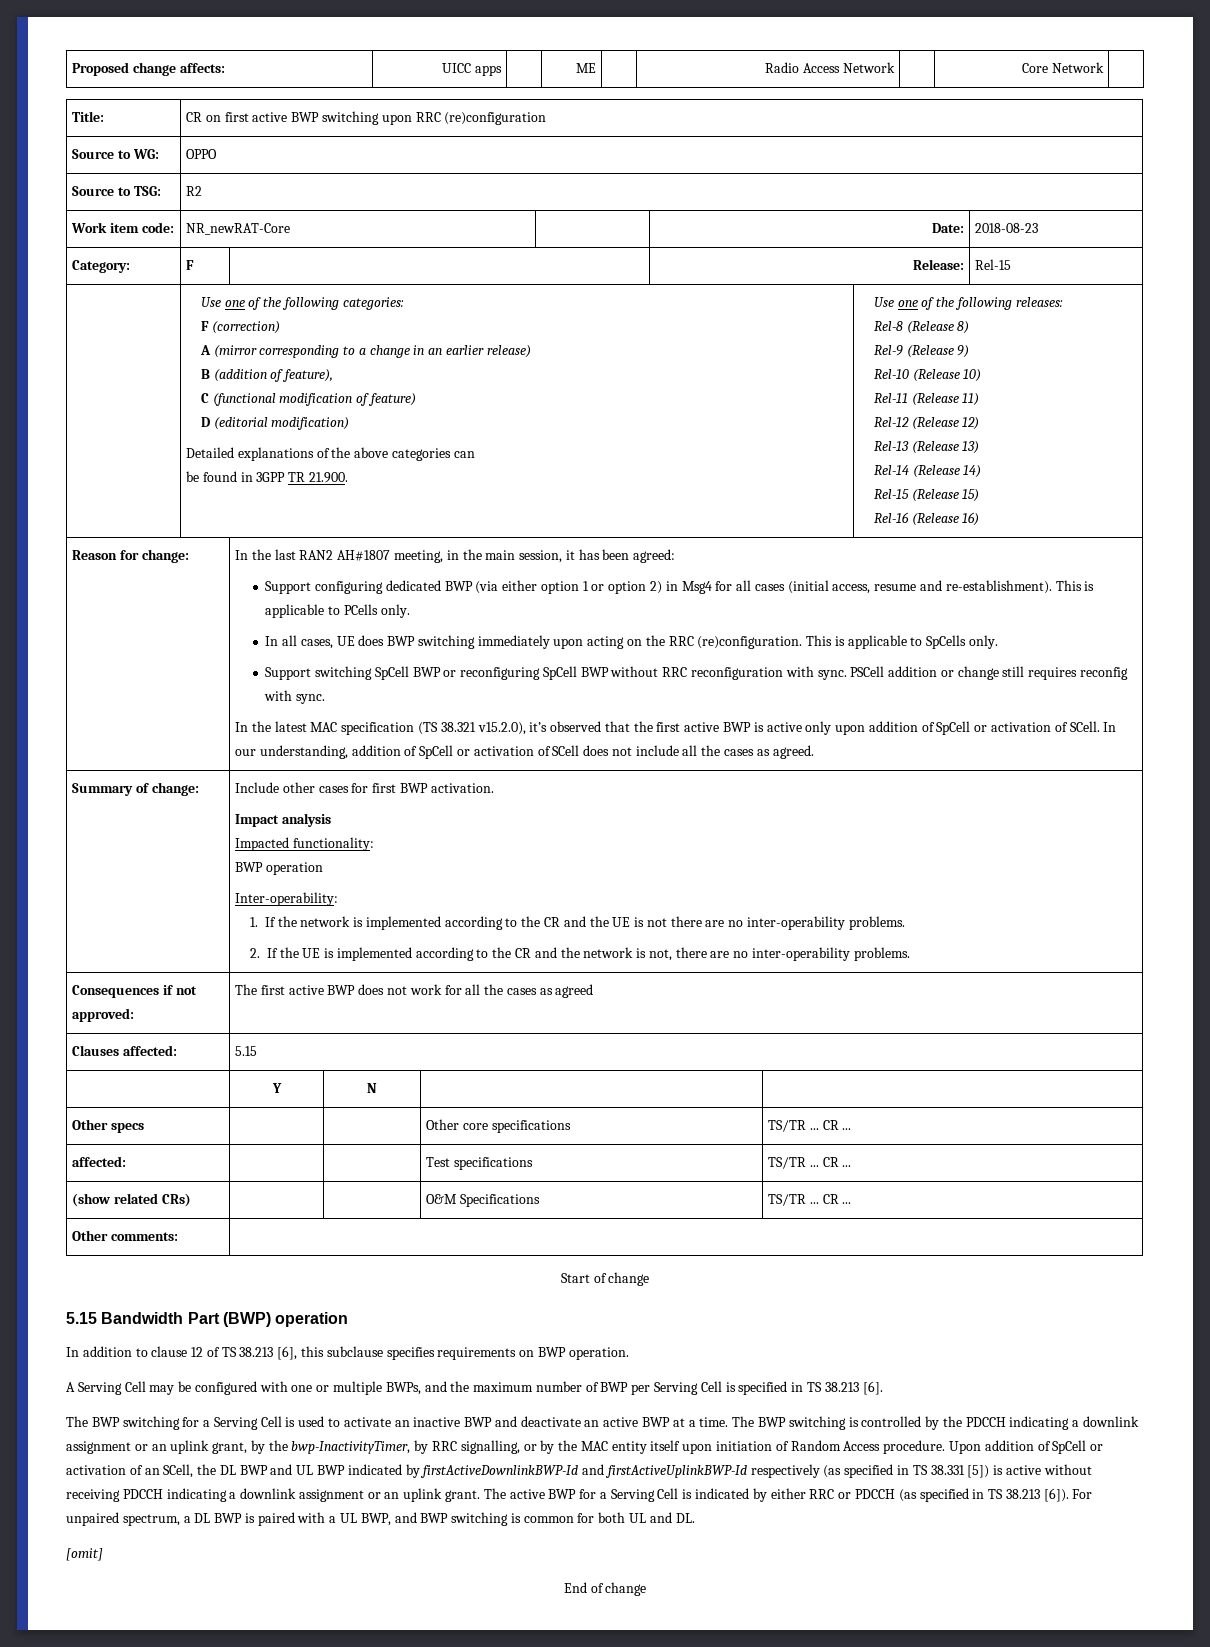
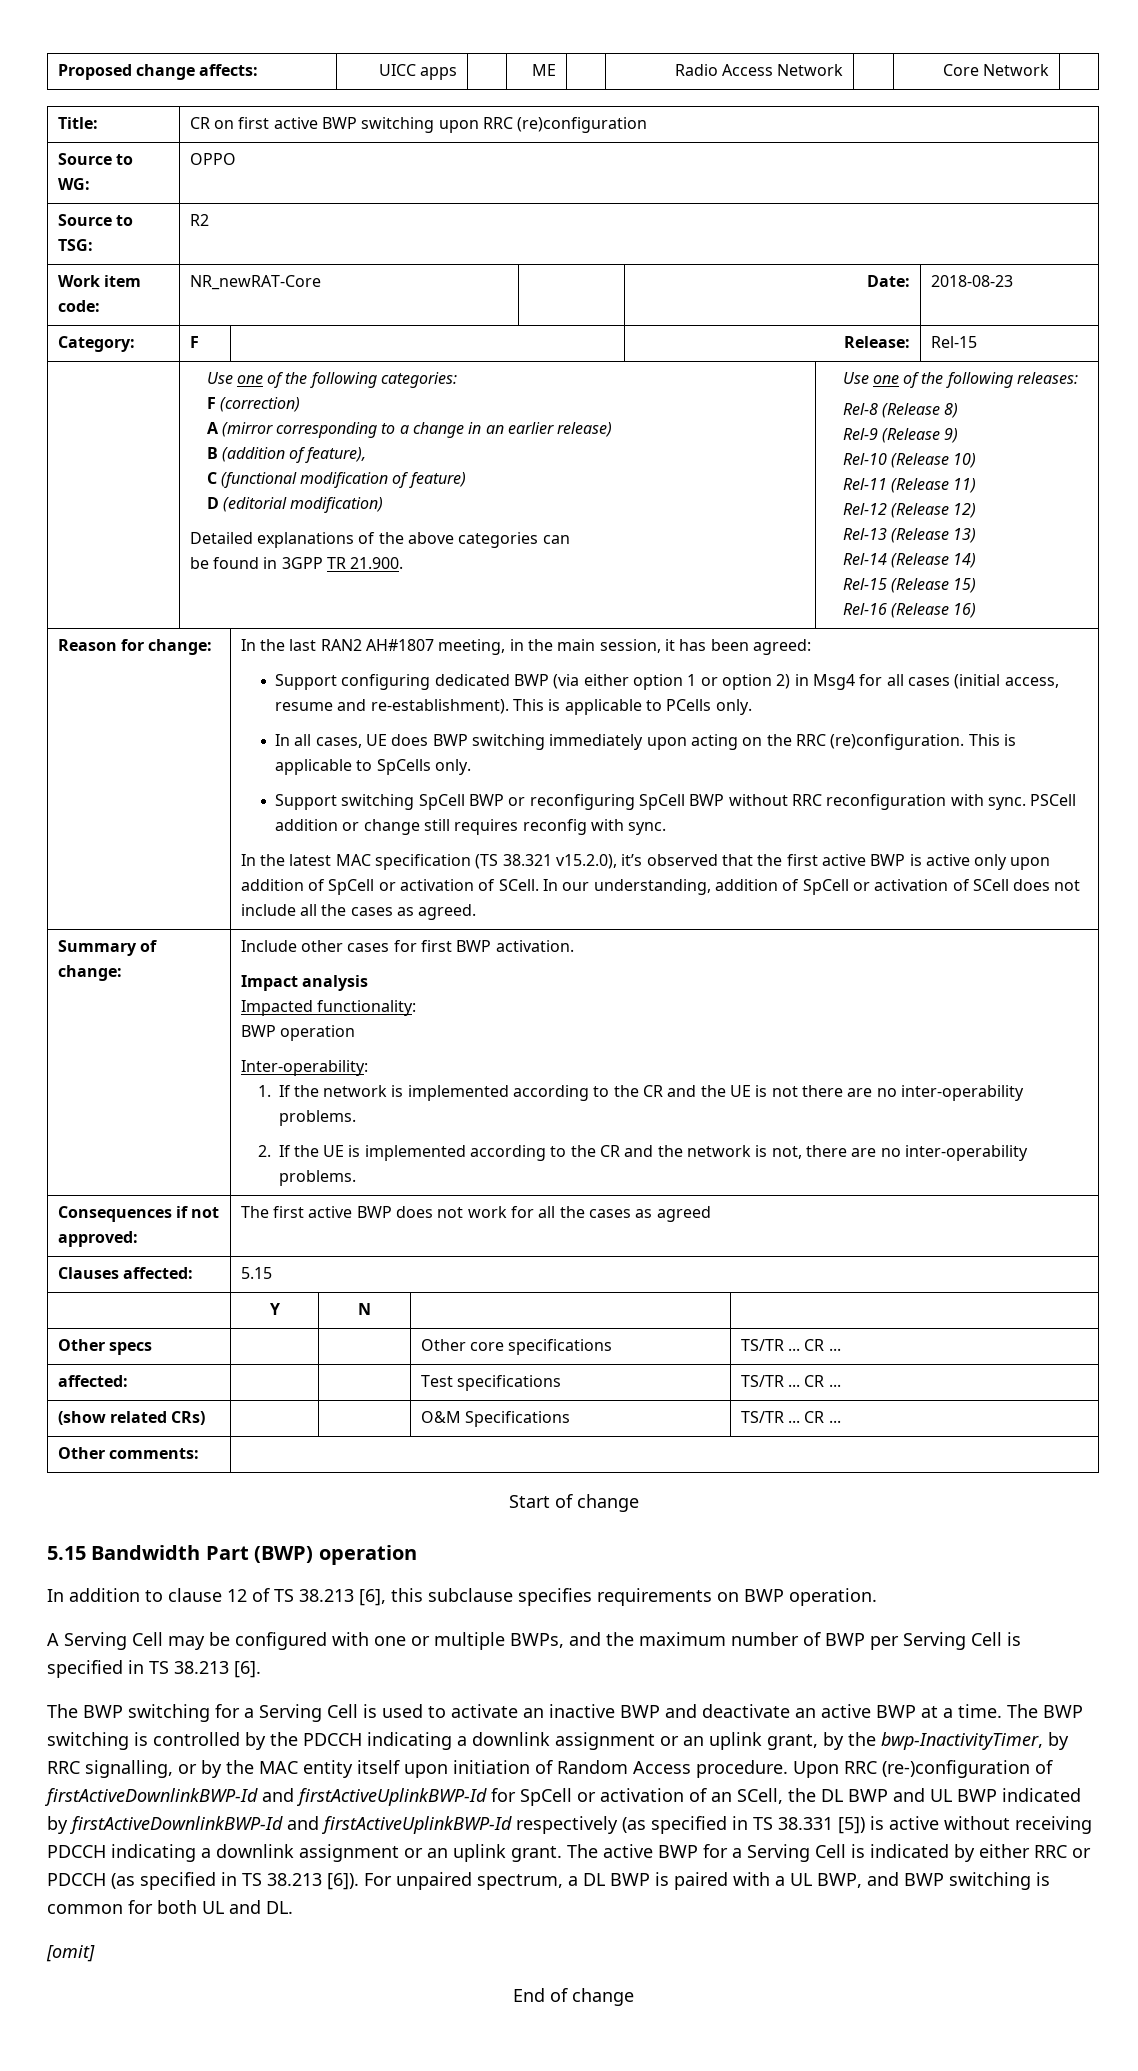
- Upon addition of SpCell or activation of an SCell, the DL BWP and UL BWP indicated by firstActiveDownlinkBWP-Id and firstActiveUplinkBWP-Id respectively (as specified in TS 38.331 [5]) is active without receiving PDCCH indicating a downlink assignment or an uplink grant.
+ Upon RRC (re-)configuration of firstActiveDownlinkBWP-Id and firstActiveUplinkBWP-Id for SpCell or activation of an SCell, the DL BWP and UL BWP indicated by firstActiveDownlinkBWP-Id and firstActiveUplinkBWP-Id respectively (as specified in TS 38.331 [5]) is active without receiving PDCCH indicating a downlink assignment or an uplink grant.

